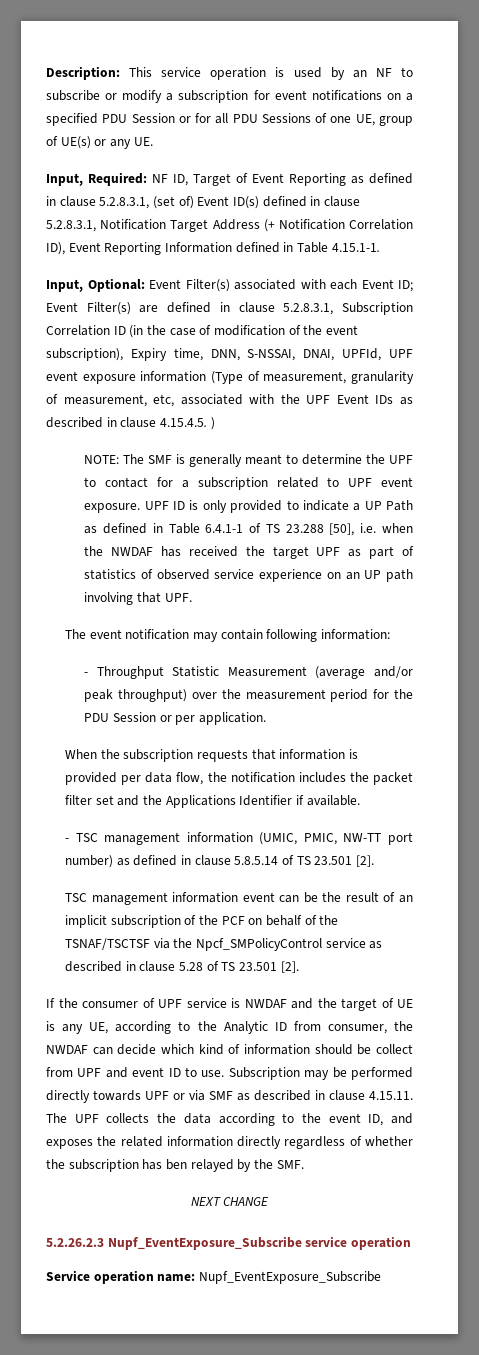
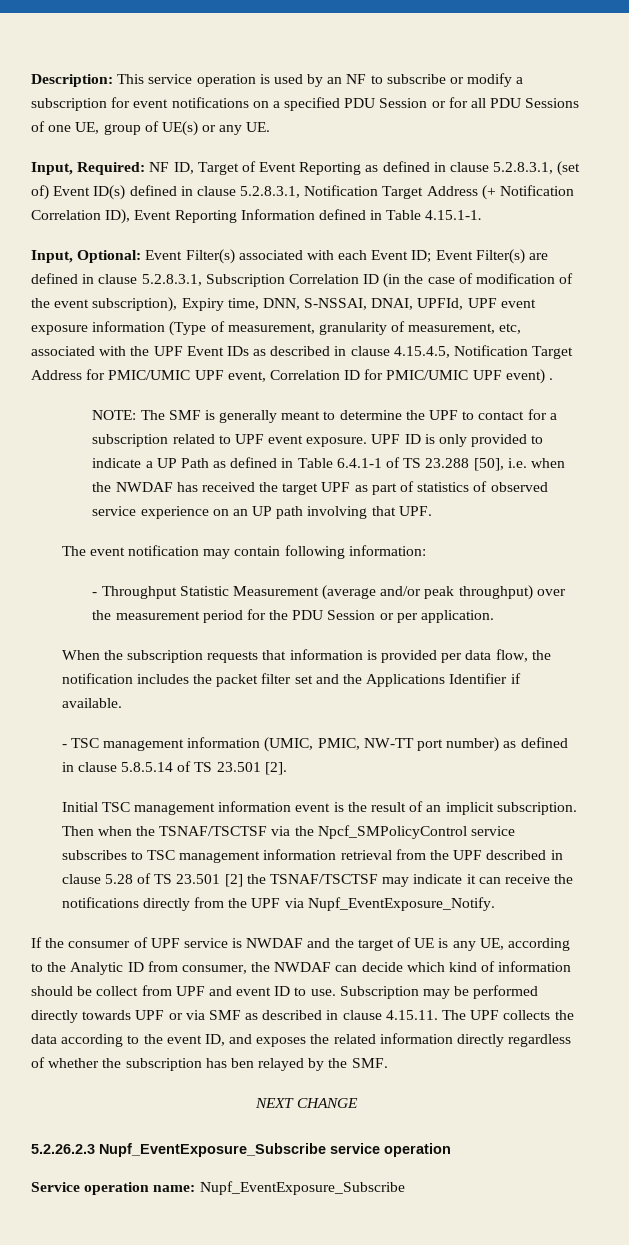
- Input, Optional: Event Filter(s) associated with each Event ID; Event Filter(s) are defined in clause 5.2.8.3.1, Subscription Correlation ID (in the case of modification of the event subscription), Expiry time, DNN, S-NSSAI, DNAI, UPFId, UPF event exposure information (Type of measurement, granularity of measurement, etc, associated with the UPF Event IDs as described in clause 4.15.4.5. )
+ Input, Optional: Event Filter(s) associated with each Event ID; Event Filter(s) are defined in clause 5.2.8.3.1, Subscription Correlation ID (in the case of modification of the event subscription), Expiry time, DNN, S-NSSAI, DNAI, UPFId, UPF event exposure information (Type of measurement, granularity of measurement, etc, associated with the UPF Event IDs as described in clause 4.15.4.5, Notification Target Address for PMIC/UMIC UPF event, Correlation ID for PMIC/UMIC UPF event) .
- TSC management information event can be the result of an implicit subscription of the PCF on behalf of the TSNAF/TSCTSF via the Npcf_SMPolicyControl service as described in clause 5.28 of TS 23.501 [2].
+ Initial TSC management information event is the result of an implicit subscription. Then when the TSNAF/TSCTSF via the Npcf_SMPolicyControl service subscribes to TSC management information retrieval from the UPF described in clause 5.28 of TS 23.501 [2] the TSNAF/TSCTSF may indicate it can receive the notifications directly from the UPF via Nupf_EventExposure_Notify.

